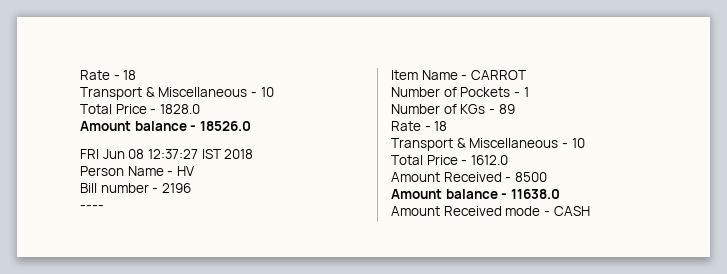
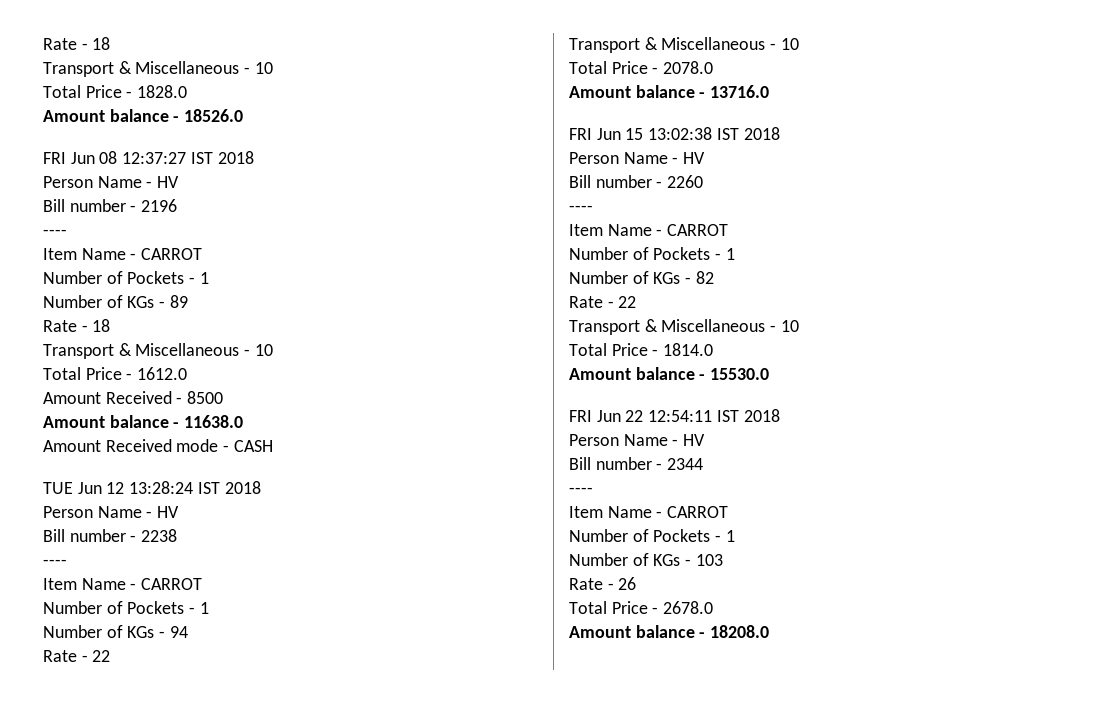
+ TUE Jun 12 13:28:24 IST 2018
+ Person Name - HV
+ Bill number - 2238
+ ----
+ Item Name - CARROT
+ Number of Pockets - 1
+ Number of KGs - 94
+ Rate - 22
+ Transport & Miscellaneous - 10
+ Total Price - 2078.0
+ Amount balance - 13716.0
+ FRI Jun 15 13:02:38 IST 2018
+ Person Name - HV
+ Bill number - 2260
+ ----
+ Item Name - CARROT
+ Number of Pockets - 1
+ Number of KGs - 82
+ Rate - 22
+ Transport & Miscellaneous - 10
+ Total Price - 1814.0
+ Amount balance - 15530.0
+ FRI Jun 22 12:54:11 IST 2018
+ Person Name - HV
+ Bill number - 2344
+ ----
+ Item Name - CARROT
+ Number of Pockets - 1
+ Number of KGs - 103
+ Rate - 26
+ Total Price - 2678.0
+ Amount balance - 18208.0

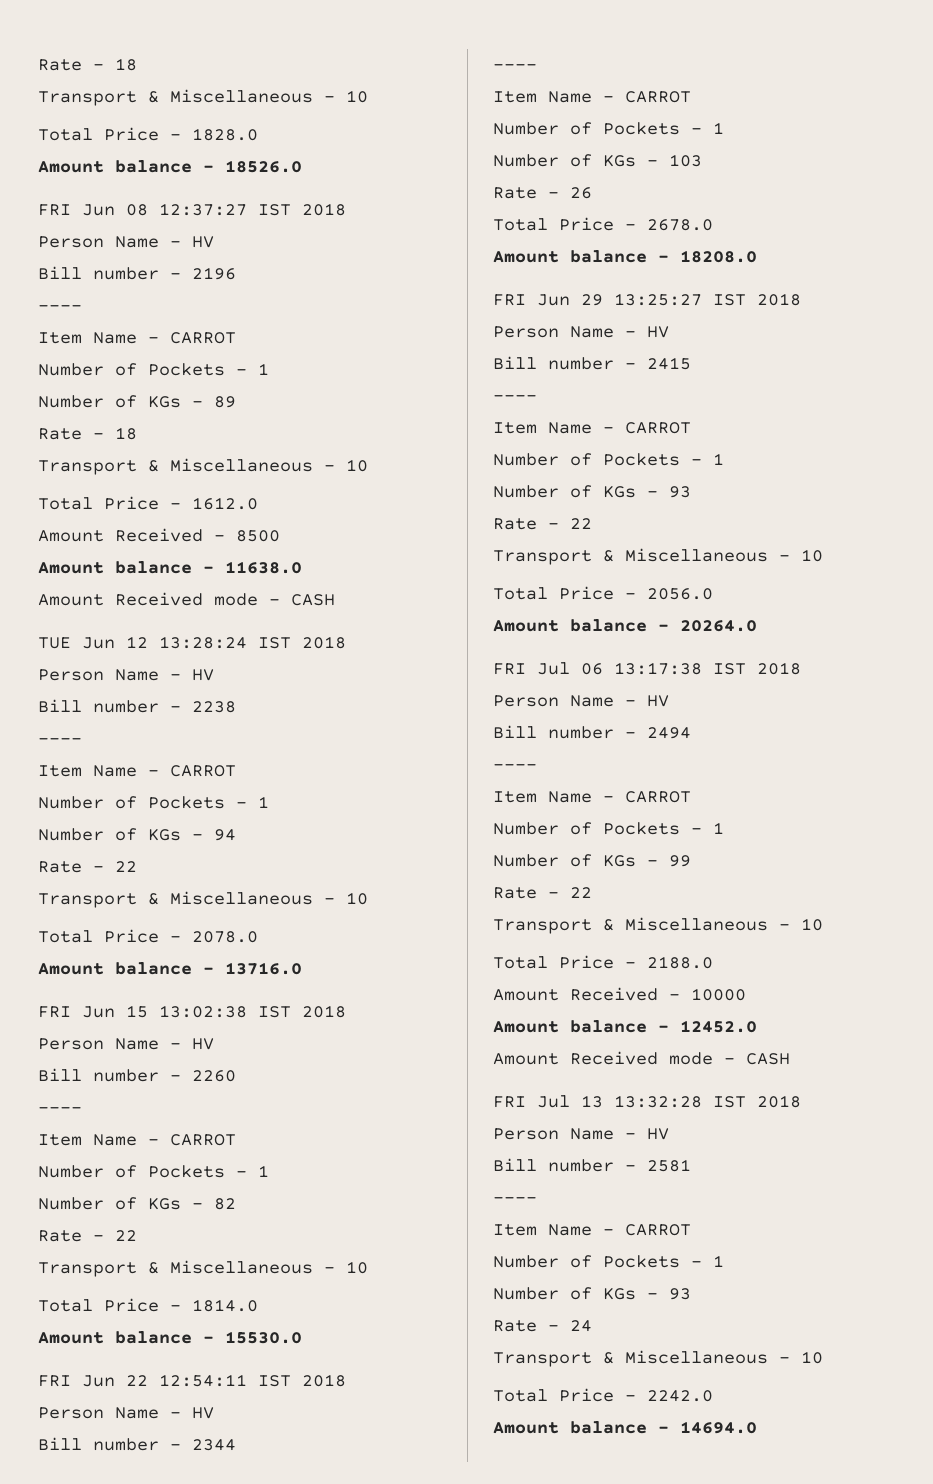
+ FRI Jun 29 13:25:27 IST 2018
+ Person Name - HV
+ Bill number - 2415
+ ----
+ Item Name - CARROT
+ Number of Pockets - 1
+ Number of KGs - 93
+ Rate - 22
+ Transport & Miscellaneous - 10
+ Total Price - 2056.0
+ Amount balance - 20264.0
+ FRI Jul 06 13:17:38 IST 2018
+ Person Name - HV
+ Bill number - 2494
+ ----
+ Item Name - CARROT
+ Number of Pockets - 1
+ Number of KGs - 99
+ Rate - 22
+ Transport & Miscellaneous - 10
+ Total Price - 2188.0
+ Amount Received - 10000
+ Amount balance - 12452.0
+ Amount Received mode - CASH
+ FRI Jul 13 13:32:28 IST 2018
+ Person Name - HV
+ Bill number - 2581
+ ----
+ Item Name - CARROT
+ Number of Pockets - 1
+ Number of KGs - 93
+ Rate - 24
+ Transport & Miscellaneous - 10
+ Total Price - 2242.0
+ Amount balance - 14694.0

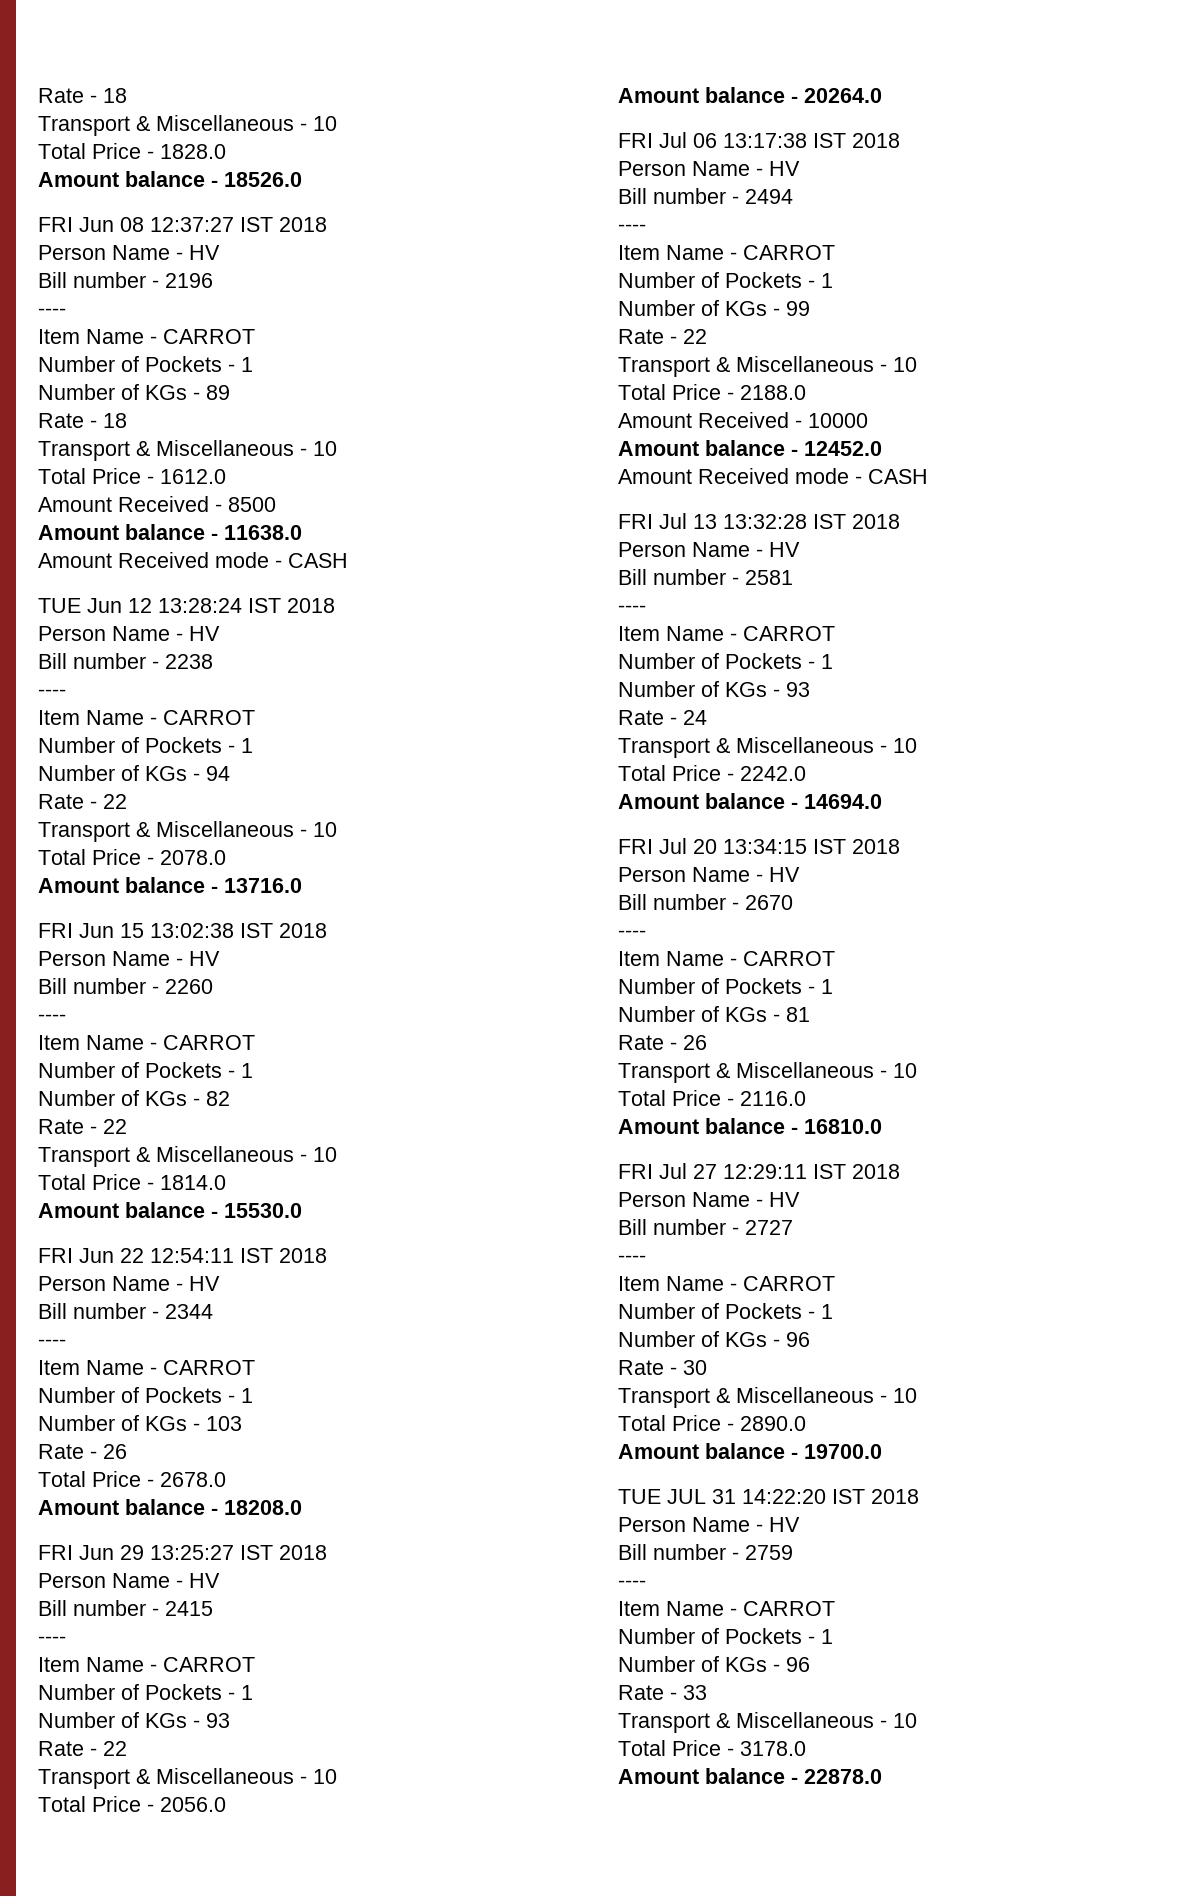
+ FRI Jul 20 13:34:15 IST 2018
+ Person Name - HV
+ Bill number - 2670
+ ----
+ Item Name - CARROT
+ Number of Pockets - 1
+ Number of KGs - 81
+ Rate - 26
+ Transport & Miscellaneous - 10
+ Total Price - 2116.0
+ Amount balance - 16810.0
+ FRI Jul 27 12:29:11 IST 2018
+ Person Name - HV
+ Bill number - 2727
+ ----
+ Item Name - CARROT
+ Number of Pockets - 1
+ Number of KGs - 96
+ Rate - 30
+ Transport & Miscellaneous - 10
+ Total Price - 2890.0
+ Amount balance - 19700.0
+ TUE JUL 31 14:22:20 IST 2018
+ Person Name - HV
+ Bill number - 2759
+ ----
+ Item Name - CARROT
+ Number of Pockets - 1
+ Number of KGs - 96
+ Rate - 33
+ Transport & Miscellaneous - 10
+ Total Price - 3178.0
+ Amount balance - 22878.0

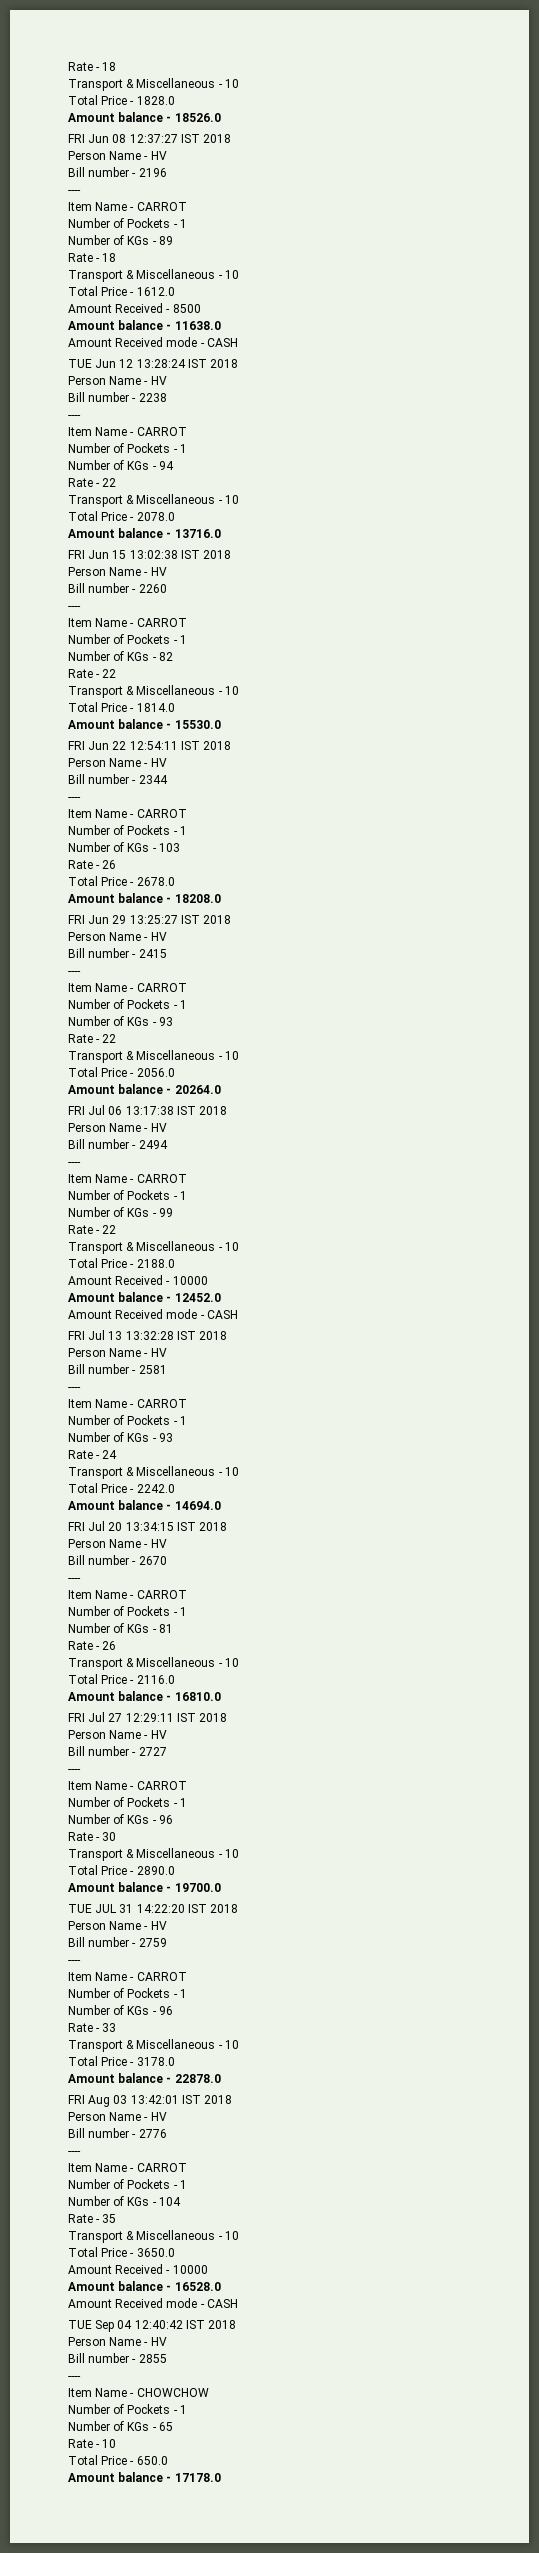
+ FRI Aug 03 13:42:01 IST 2018
+ Person Name - HV
+ Bill number - 2776
+ ----
+ Item Name - CARROT
+ Number of Pockets - 1
+ Number of KGs - 104
+ Rate - 35
+ Transport & Miscellaneous - 10
+ Total Price - 3650.0
+ Amount Received - 10000
+ Amount balance - 16528.0
+ Amount Received mode - CASH
+ TUE Sep 04 12:40:42 IST 2018
+ Person Name - HV
+ Bill number - 2855
+ ----
+ Item Name - CHOWCHOW
+ Number of Pockets - 1
+ Number of KGs - 65
+ Rate - 10
+ Total Price - 650.0
+ Amount balance - 17178.0

